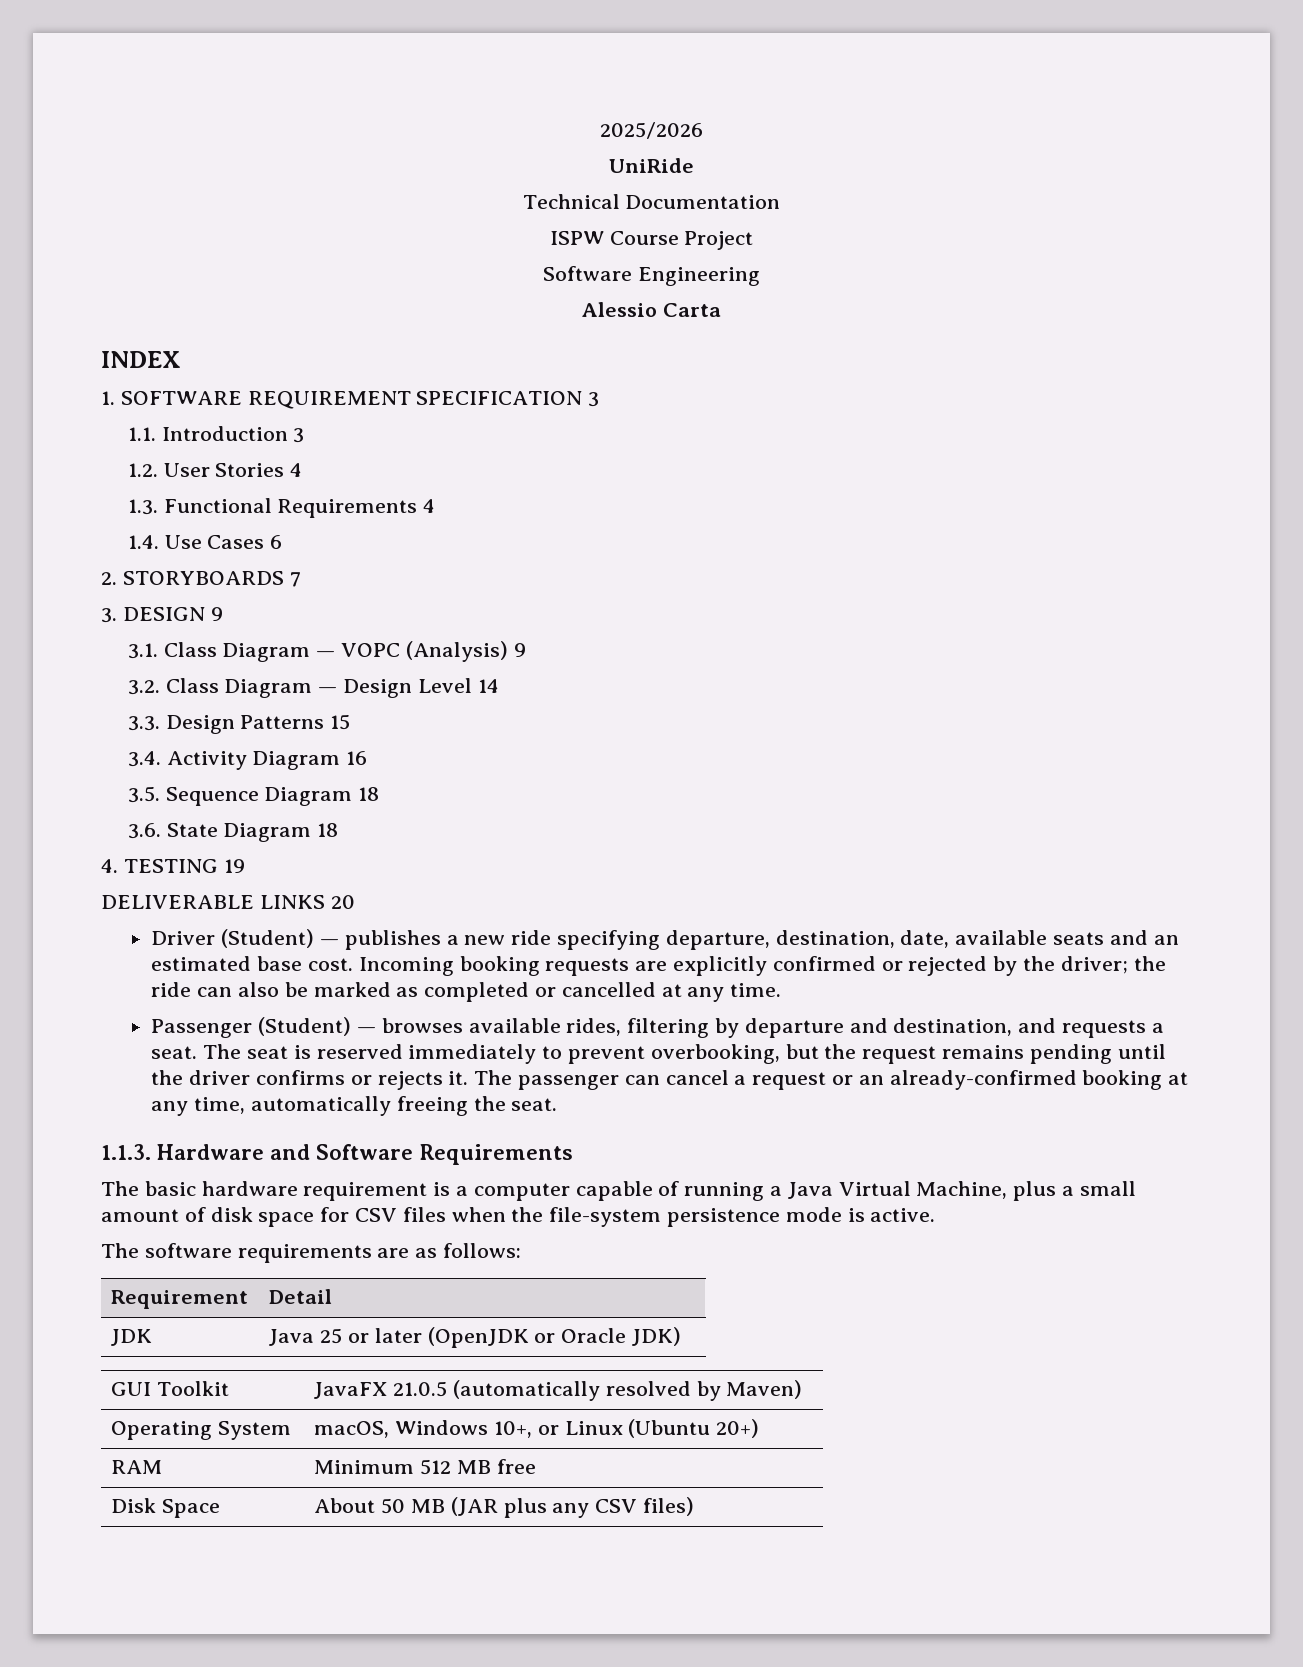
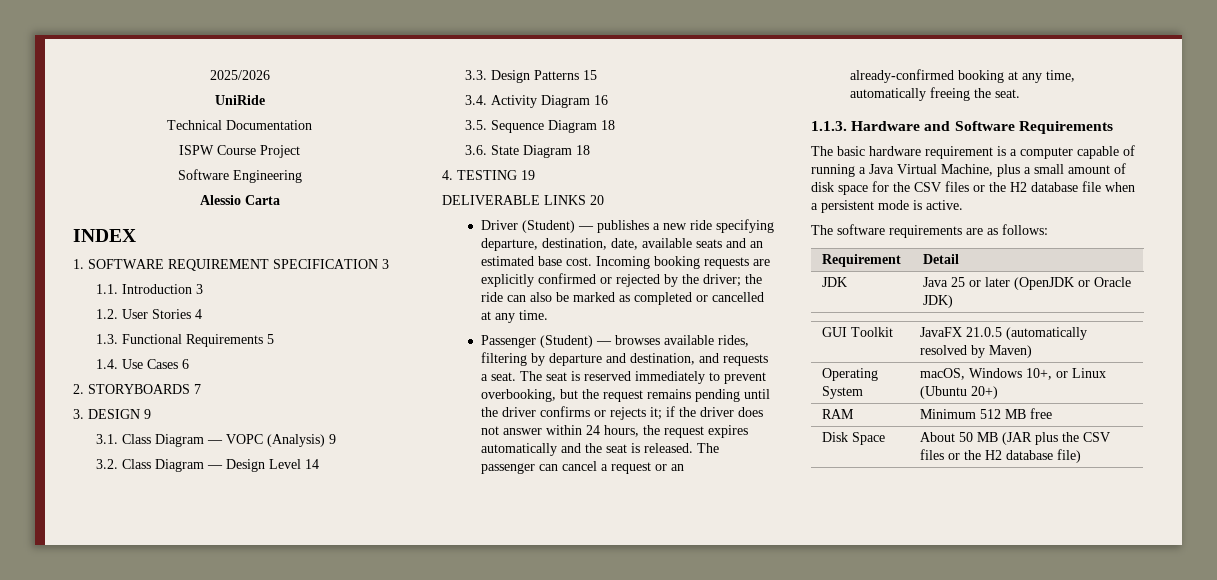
- 1.3. Functional Requirements 4
+ 1.3. Functional Requirements 5
- The seat is reserved immediately to prevent overbooking, but the request remains pending until the driver confirms or rejects it.
+ The seat is reserved immediately to prevent overbooking, but the request remains pending until the driver confirms or rejects it; if the driver does not answer within 24 hours, the request expires automatically and the seat is released.
- The basic hardware requirement is a computer capable of running a Java Virtual Machine, plus a small amount of disk space for CSV files when the file-system persistence mode is active.
+ The basic hardware requirement is a computer capable of running a Java Virtual Machine, plus a small amount of disk space for the CSV files or the H2 database file when a persistent mode is active.
- Disk Space | About 50 MB (JAR plus any CSV files)
+ Disk Space | About 50 MB (JAR plus the CSV files or the H2 database file)

